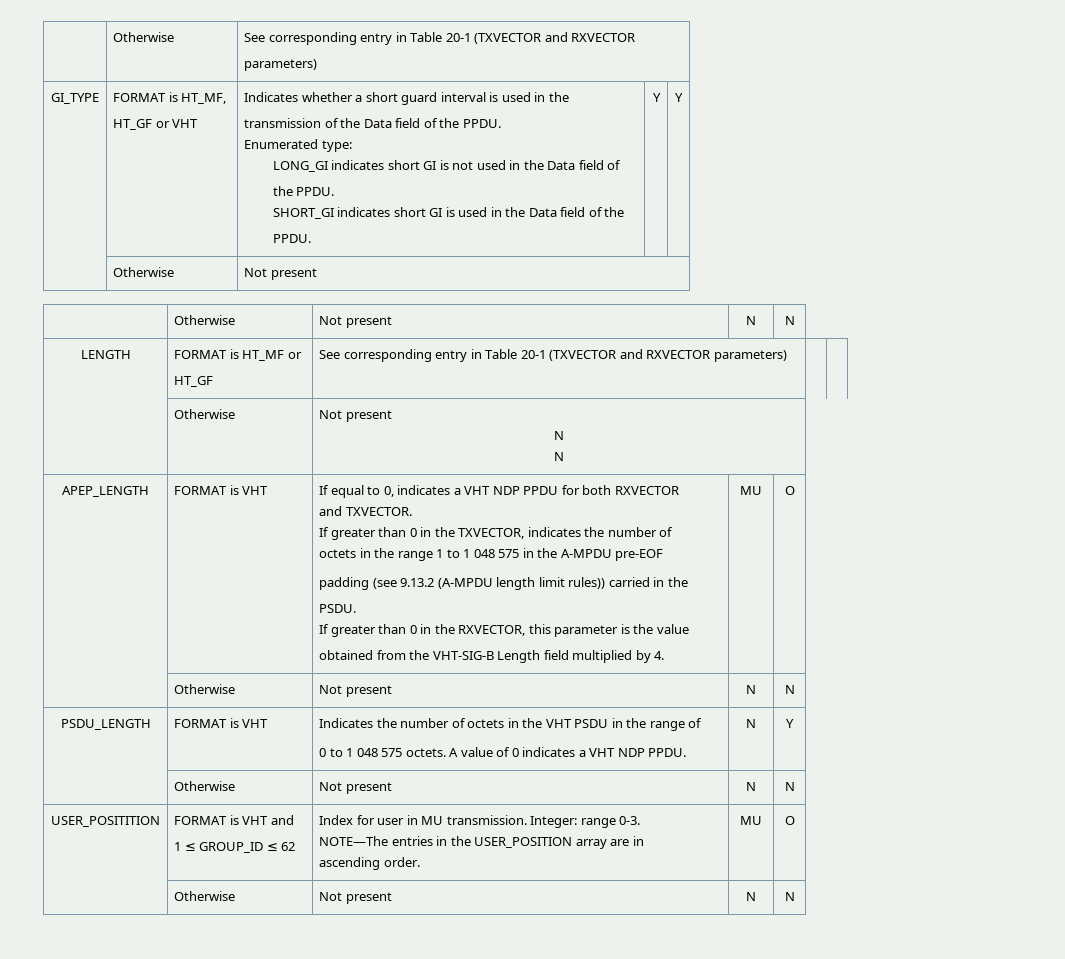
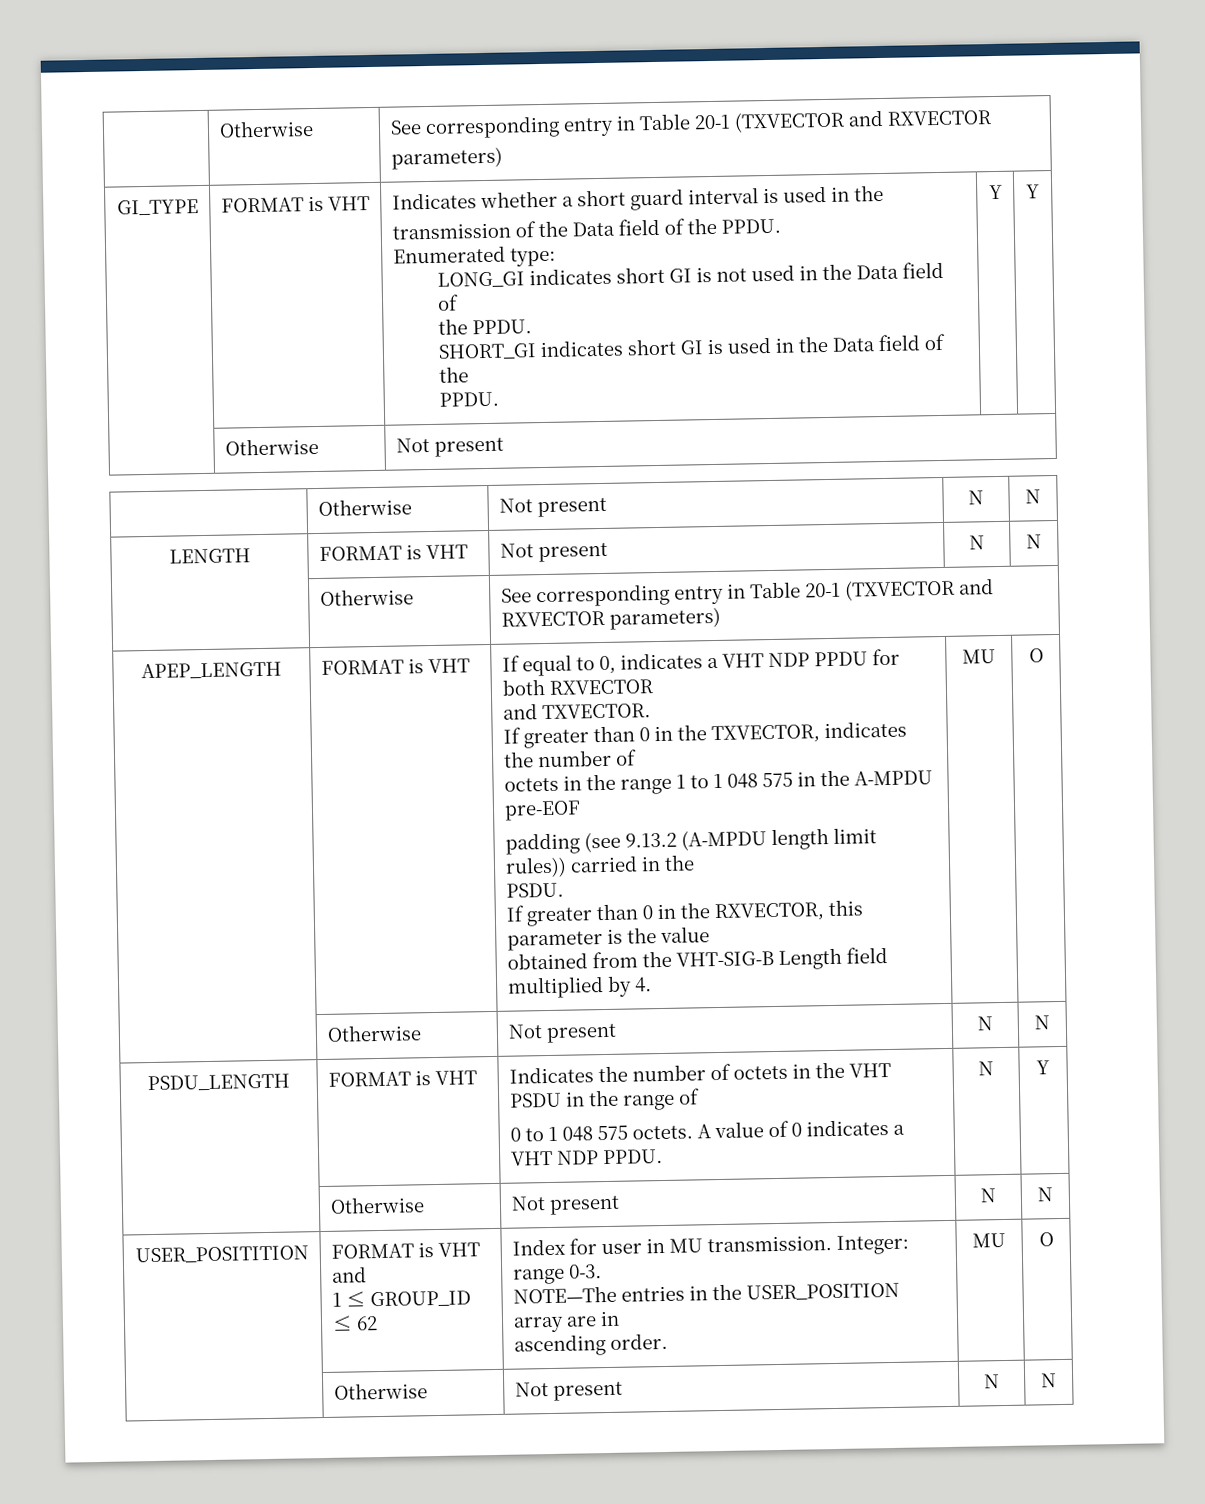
- GI_TYPE | FORMAT is HT_MF,
- HT_GF or VHT
+ GI_TYPE | FORMAT is VHT
- LENGTH | FORMAT is HT_MF or
- HT_GF | See corresponding entry in Table 20-1 (TXVECTOR and RXVECTOR parameters) | |
- | Otherwise | Not present
- N
- N
+ LENGTH | FORMAT is VHT | Not present | N | N
+ | Otherwise | See corresponding entry in Table 20-1 (TXVECTOR and RXVECTOR parameters)

